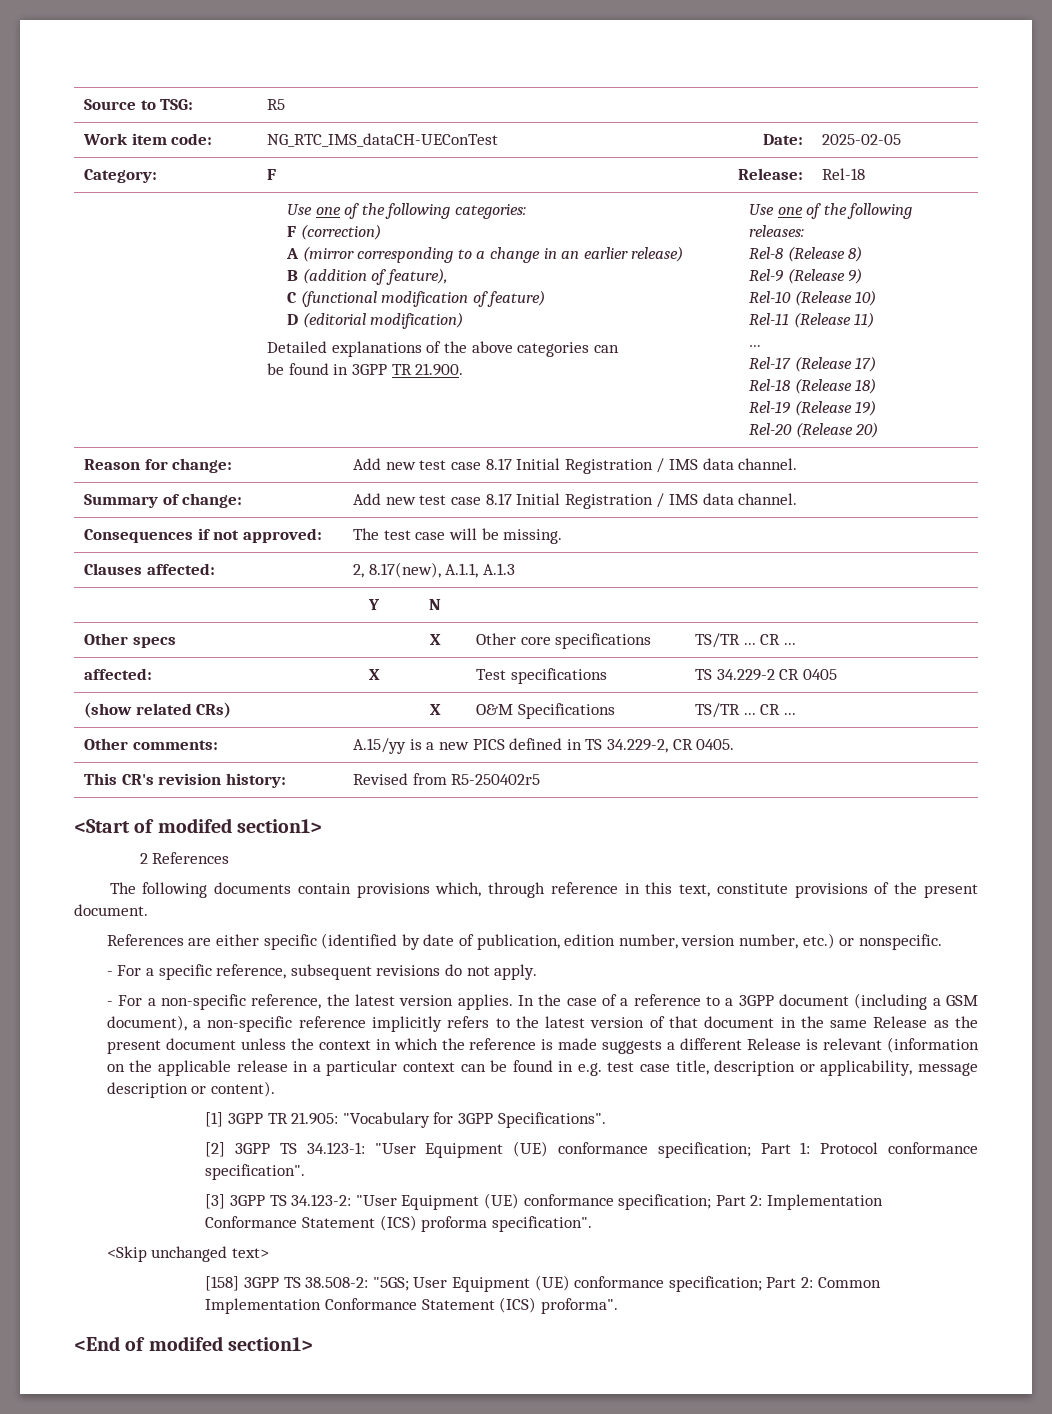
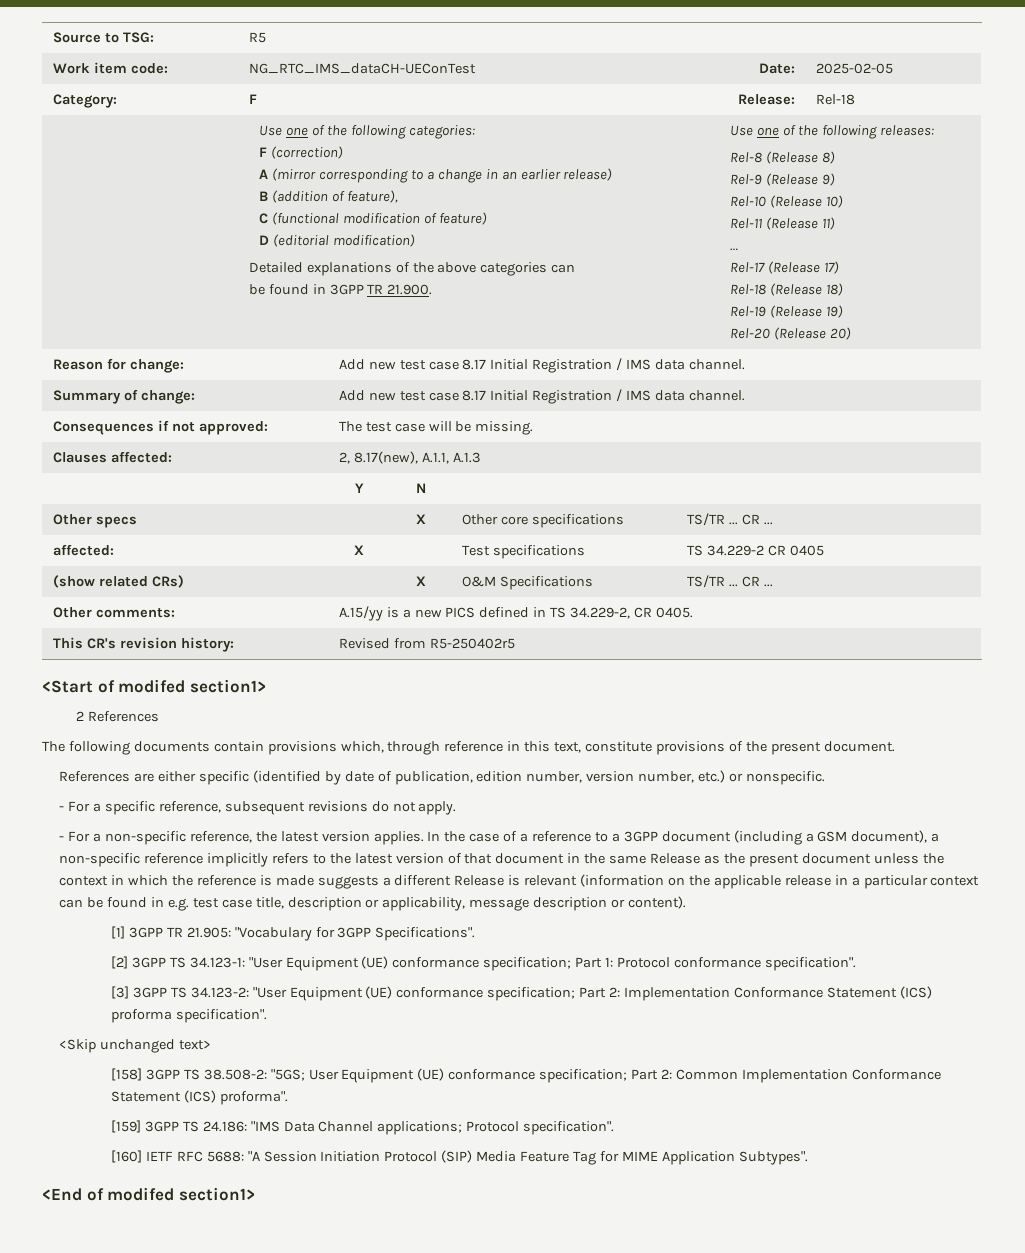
+ [159] 3GPP TS 24.186: "IMS Data Channel applications; Protocol specification".
+ [160] IETF RFC 5688: "A Session Initiation Protocol (SIP) Media Feature Tag for MIME Application Subtypes".

